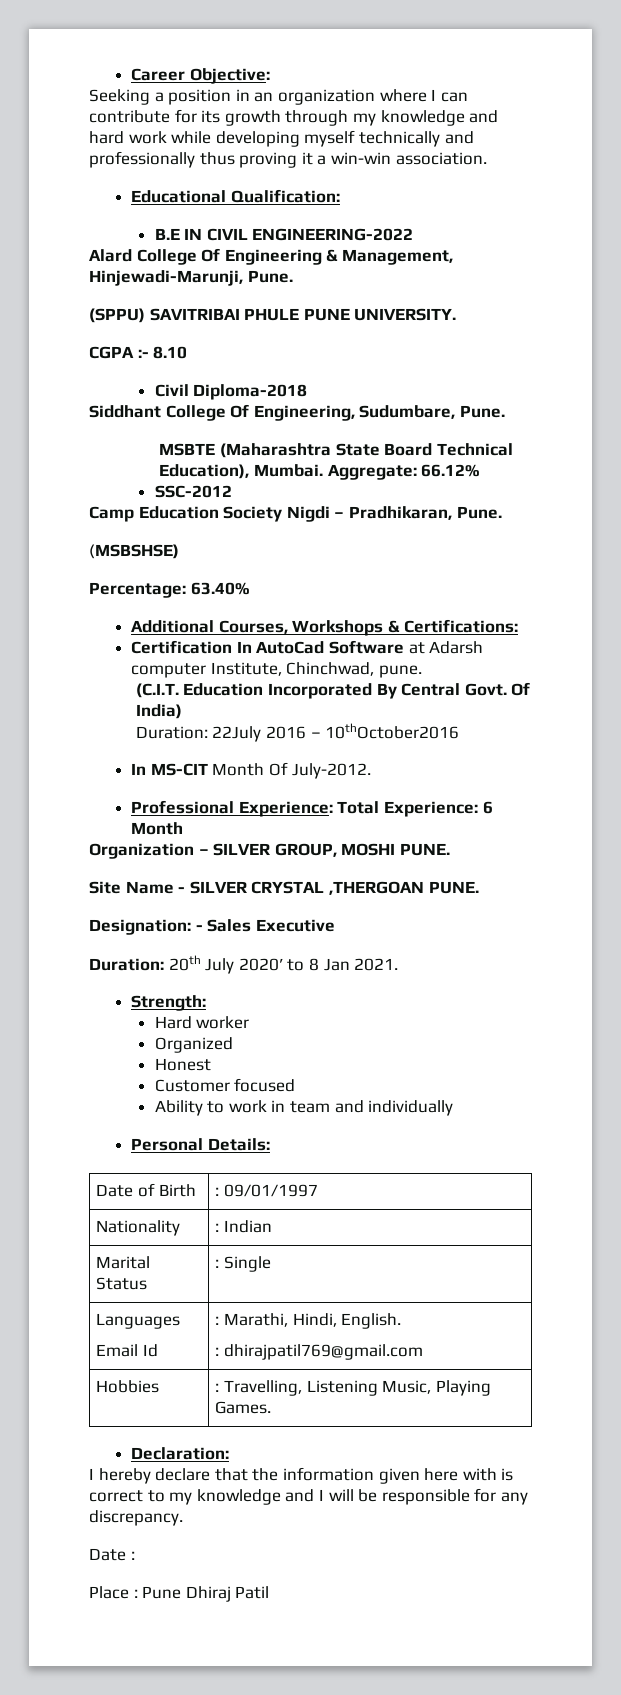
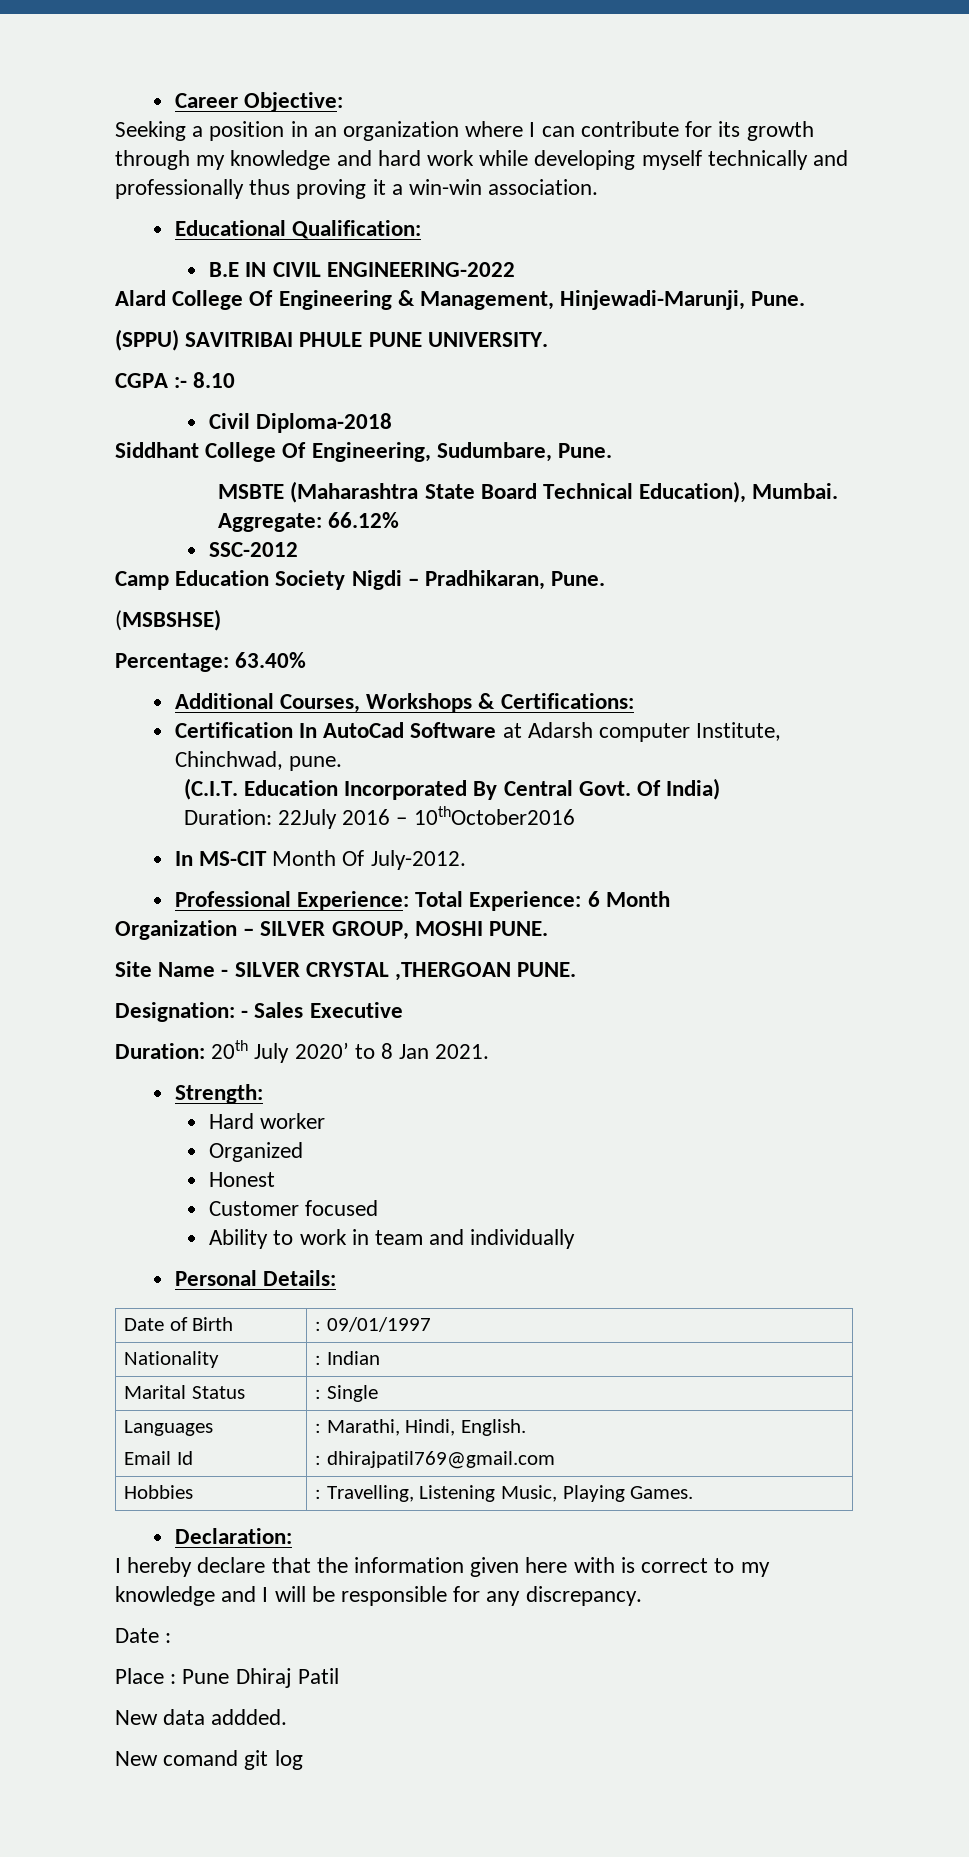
+ New data addded.
+ New comand git log

